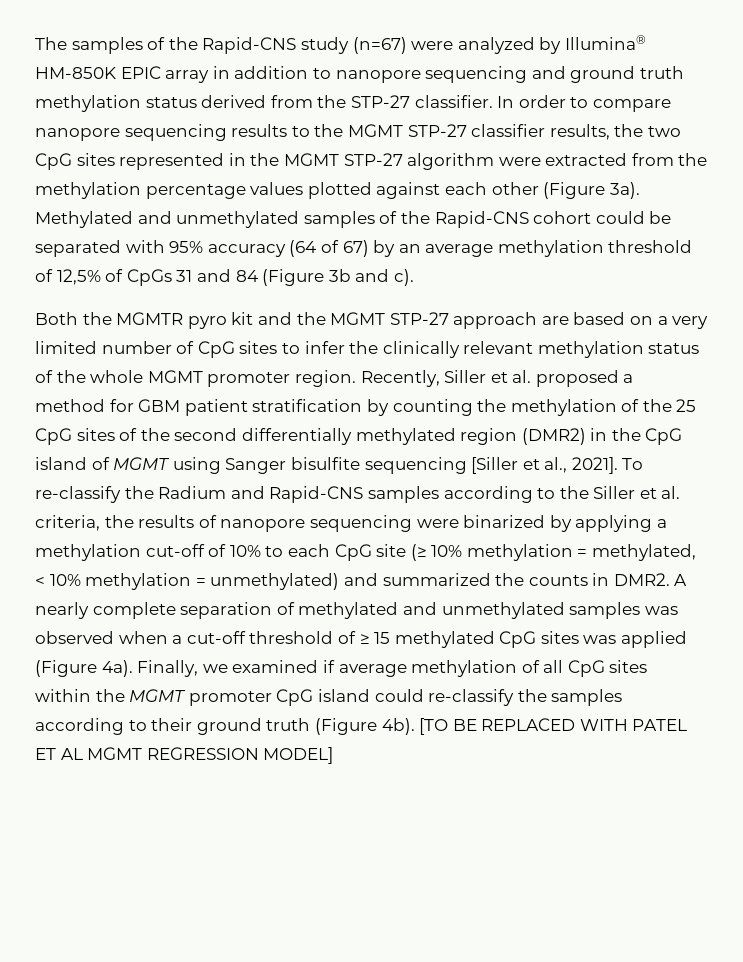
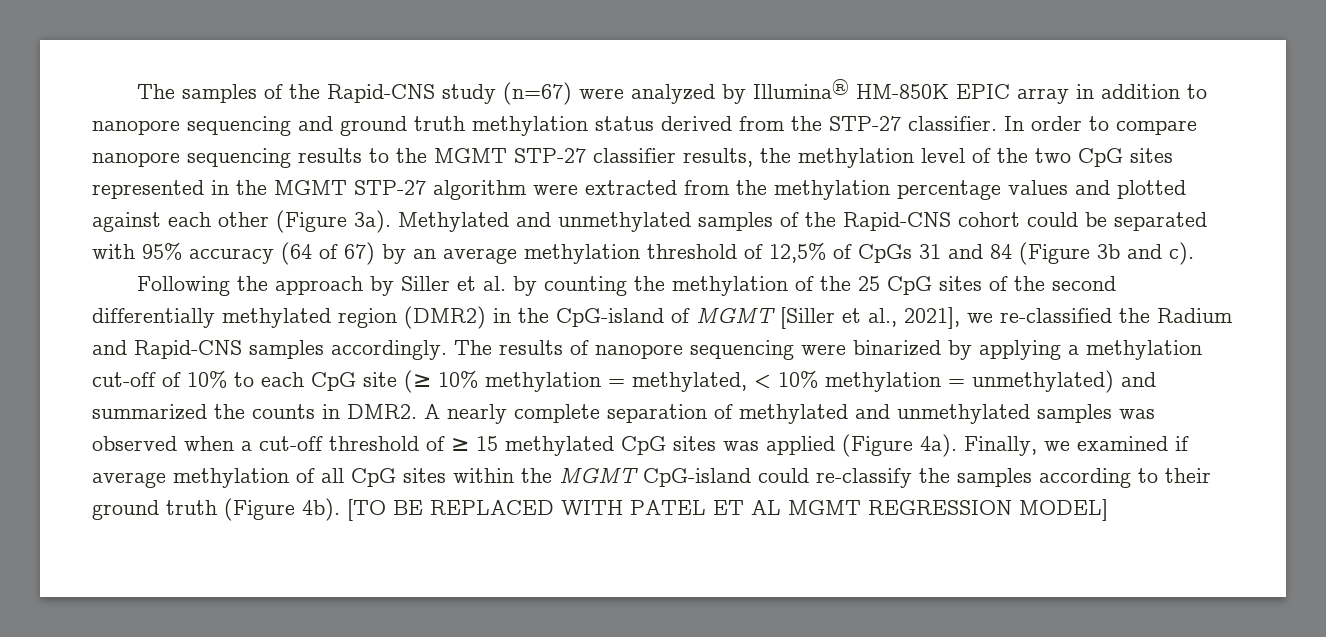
- In order to compare nanopore sequencing results to the MGMT STP-27 classifier results, the two CpG sites represented in the MGMT STP-27 algorithm were extracted from the methylation percentage values plotted against each other (Figure 3a).
+ In order to compare nanopore sequencing results to the MGMT STP-27 classifier results, the methylation level of the two CpG sites represented in the MGMT STP-27 algorithm were extracted from the methylation percentage values and plotted against each other (Figure 3a).
- Both the MGMTR pyro kit and the MGMT STP-27 approach are based on a very limited number of CpG sites to infer the clinically relevant methylation status of the whole MGMT promoter region. Recently, Siller et al. proposed a method for GBM patient stratification by counting the methylation of the 25 CpG sites of the second differentially methylated region (DMR2) in the CpG island of MGMT using Sanger bisulfite sequencing [Siller et al., 2021]. To re-classify the Radium and Rapid-CNS samples according to the Siller et al. criteria, the results of nanopore sequencing were binarized by applying a methylation cut-off of 10% to each CpG site (≥ 10% methylation = methylated, < 10% methylation = unmethylated) and summarized the counts in DMR2.
+ Following the approach by Siller et al. by counting the methylation of the 25 CpG sites of the second differentially methylated region (DMR2) in the CpG-island of MGMT [Siller et al., 2021], we re-classified the Radium and Rapid-CNS samples accordingly. The results of nanopore sequencing were binarized by applying a methylation cut-off of 10% to each CpG site (≥ 10% methylation = methylated, < 10% methylation = unmethylated) and summarized the counts in DMR2.
- Finally, we examined if average methylation of all CpG sites within the MGMT promoter CpG island could re-classify the samples according to their ground truth (Figure 4b).
+ Finally, we examined if average methylation of all CpG sites within the MGMT CpG-island could re-classify the samples according to their ground truth (Figure 4b).

